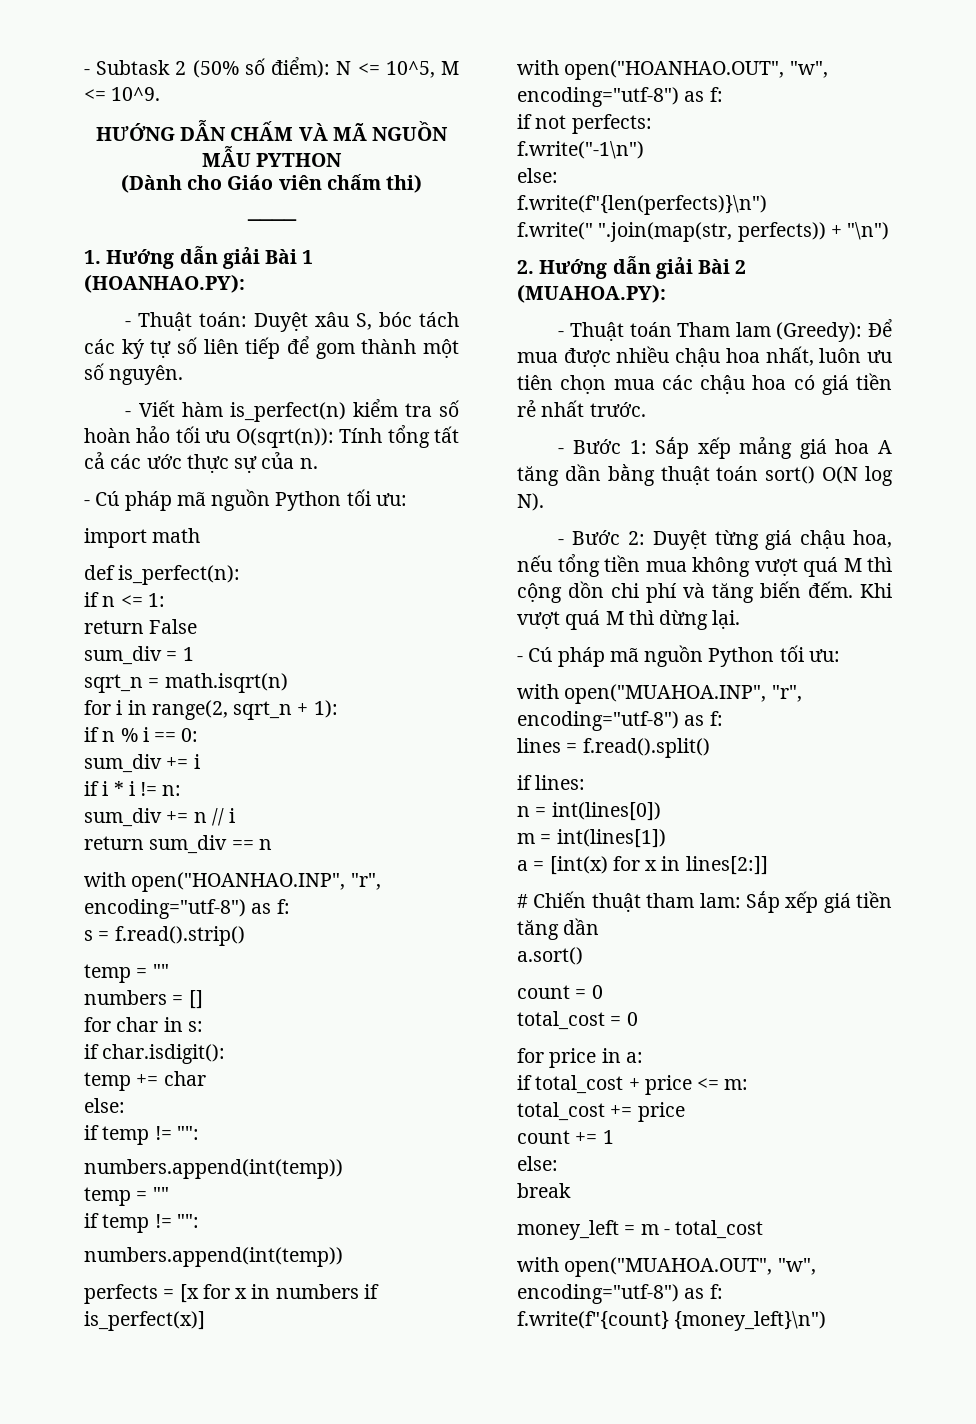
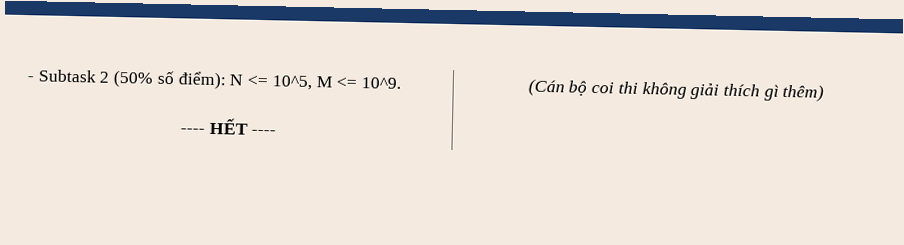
- HƯỚNG DẪN CHẤM VÀ MÃ NGUỒN MẪU PYTHON
- (Dành cho Giáo viên chấm thi)
- ────
- 1. Hướng dẫn giải Bài 1 (HOANHAO.PY):
- - Thuật toán: Duyệt xâu S, bóc tách các ký tự số liên tiếp để gom thành một số nguyên.
- - Viết hàm is_perfect(n) kiểm tra số hoàn hảo tối ưu O(sqrt(n)): Tính tổng tất cả các ước thực sự của n.
- - Cú pháp mã nguồn Python tối ưu:
- import math
- def is_perfect(n):
- if n <= 1:
- return False
- sum_div = 1
- sqrt_n = math.isqrt(n)
- for i in range(2, sqrt_n + 1):
- if n % i == 0:
- sum_div += i
- if i * i != n:
- sum_div += n // i
- return sum_div == n
- with open("HOANHAO.INP", "r", encoding="utf-8") as f:
- s = f.read().strip()
- temp = ""
- numbers = []
- for char in s:
- if char.isdigit():
- temp += char
- else:
- if temp != "":
- numbers.append(int(temp))
- temp = ""
- if temp != "":
- numbers.append(int(temp))
- perfects = [x for x in numbers if is_perfect(x)]
- with open("HOANHAO.OUT", "w", encoding="utf-8") as f:
- if not perfects:
- f.write("-1\n")
- else:
- f.write(f"{len(perfects)}\n")
- f.write(" ".join(map(str, perfects)) + "\n")
- 2. Hướng dẫn giải Bài 2 (MUAHOA.PY):
- - Thuật toán Tham lam (Greedy): Để mua được nhiều chậu hoa nhất, luôn ưu tiên chọn mua các chậu hoa có giá tiền rẻ nhất trước.
- - Bước 1: Sắp xếp mảng giá hoa A tăng dần bằng thuật toán sort() O(N log N).
- - Bước 2: Duyệt từng giá chậu hoa, nếu tổng tiền mua không vượt quá M thì cộng dồn chi phí và tăng biến đếm. Khi vượt quá M thì dừng lại.
- - Cú pháp mã nguồn Python tối ưu:
- with open("MUAHOA.INP", "r", encoding="utf-8") as f:
- lines = f.read().split()
- if lines:
- n = int(lines[0])
- m = int(lines[1])
- a = [int(x) for x in lines[2:]]
- # Chiến thuật tham lam: Sắp xếp giá tiền tăng dần
- a.sort()
- count = 0
- total_cost = 0
- for price in a:
- if total_cost + price <= m:
- total_cost += price
- count += 1
- else:
- break
- money_left = m - total_cost
- with open("MUAHOA.OUT", "w", encoding="utf-8") as f:
- f.write(f"{count} {money_left}\n")
+ ---- HẾT ----
+ (Cán bộ coi thi không giải thích gì thêm)

